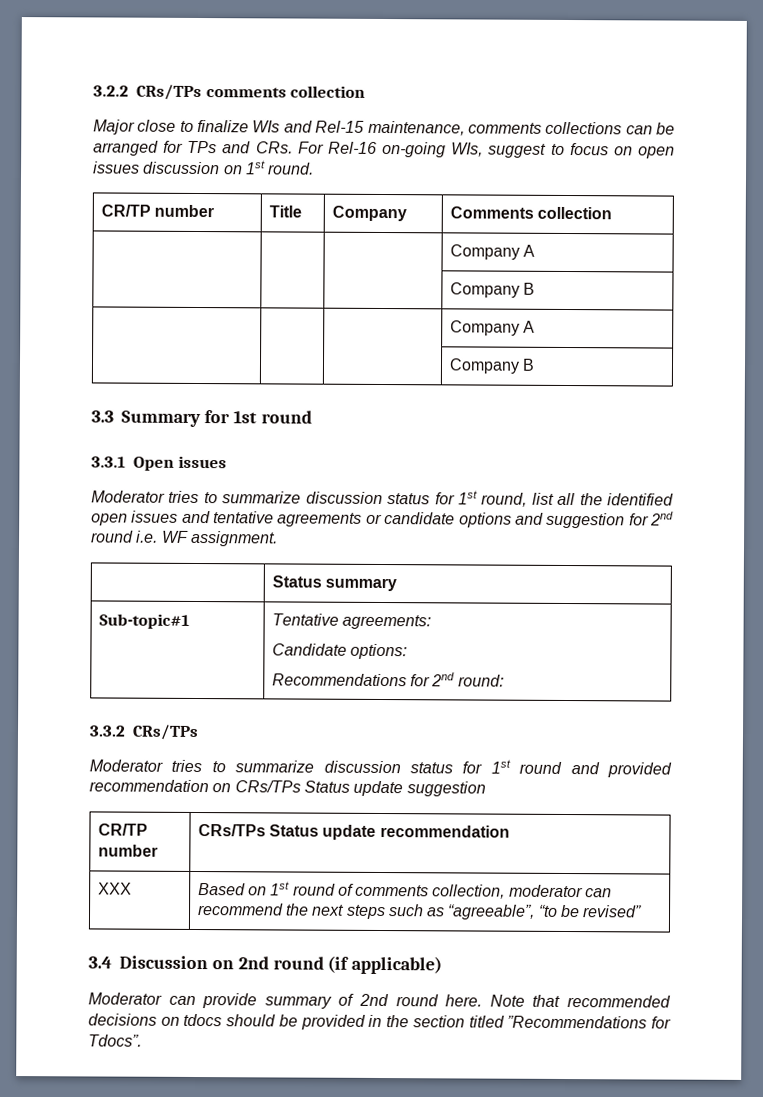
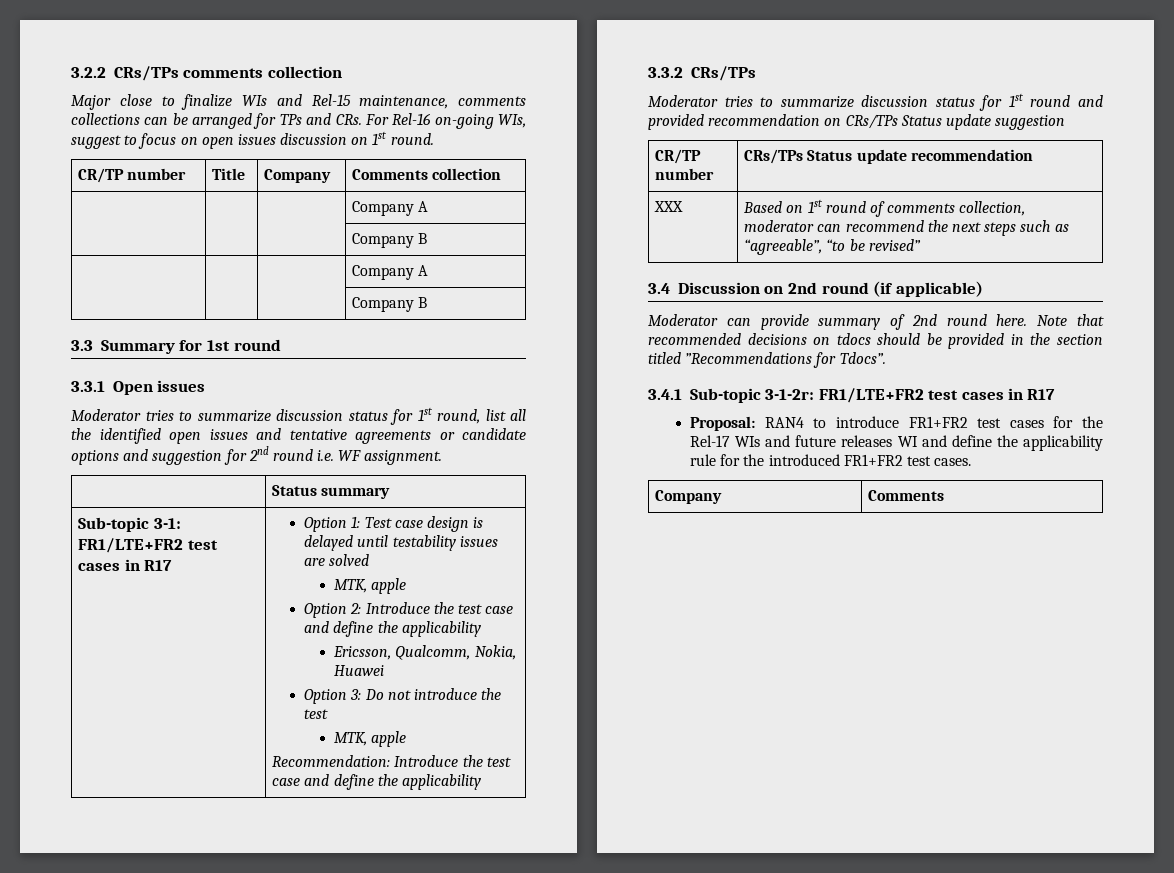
- Sub-topic#1 | Tentative agreements:
- Candidate options:
- Recommendations for 2nd round:
+ Sub-topic 3-1: FR1/LTE+FR2 test cases in R17 | Option 1: Test case design is delayed until testability issues are solved
+ MTK, apple
+ Option 2: Introduce the test case and define the applicability
+ Ericsson, Qualcomm, Nokia, Huawei
+ Option 3: Do not introduce the test
+ MTK, apple
+ Recommendation: Introduce the test case and define the applicability
+ 3.4.1 Sub-topic 3-1-2r: FR1/LTE+FR2 test cases in R17
+ Proposal: RAN4 to introduce FR1+FR2 test cases for the Rel-17 WIs and future releases WI and define the applicability rule for the introduced FR1+FR2 test cases.
+ Company | Comments

